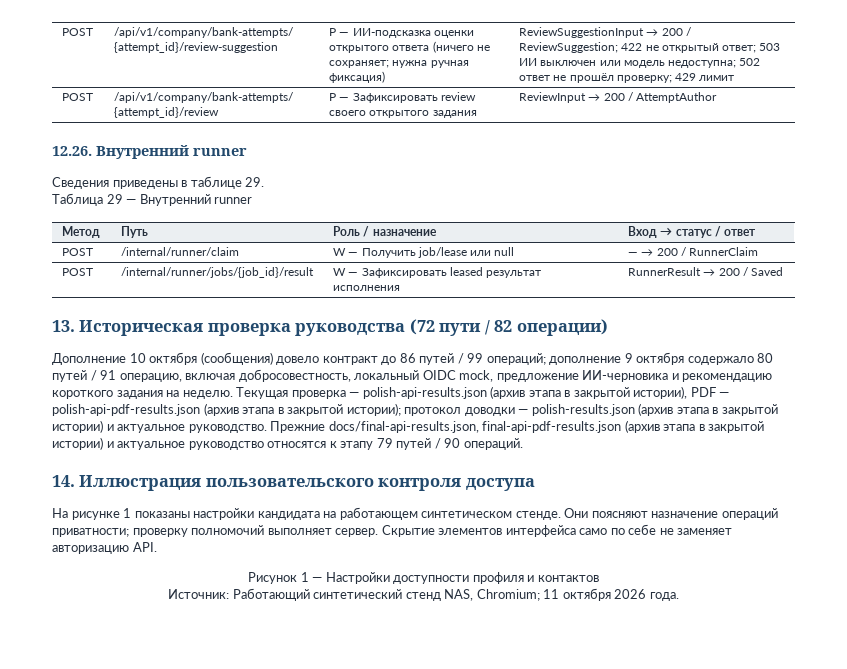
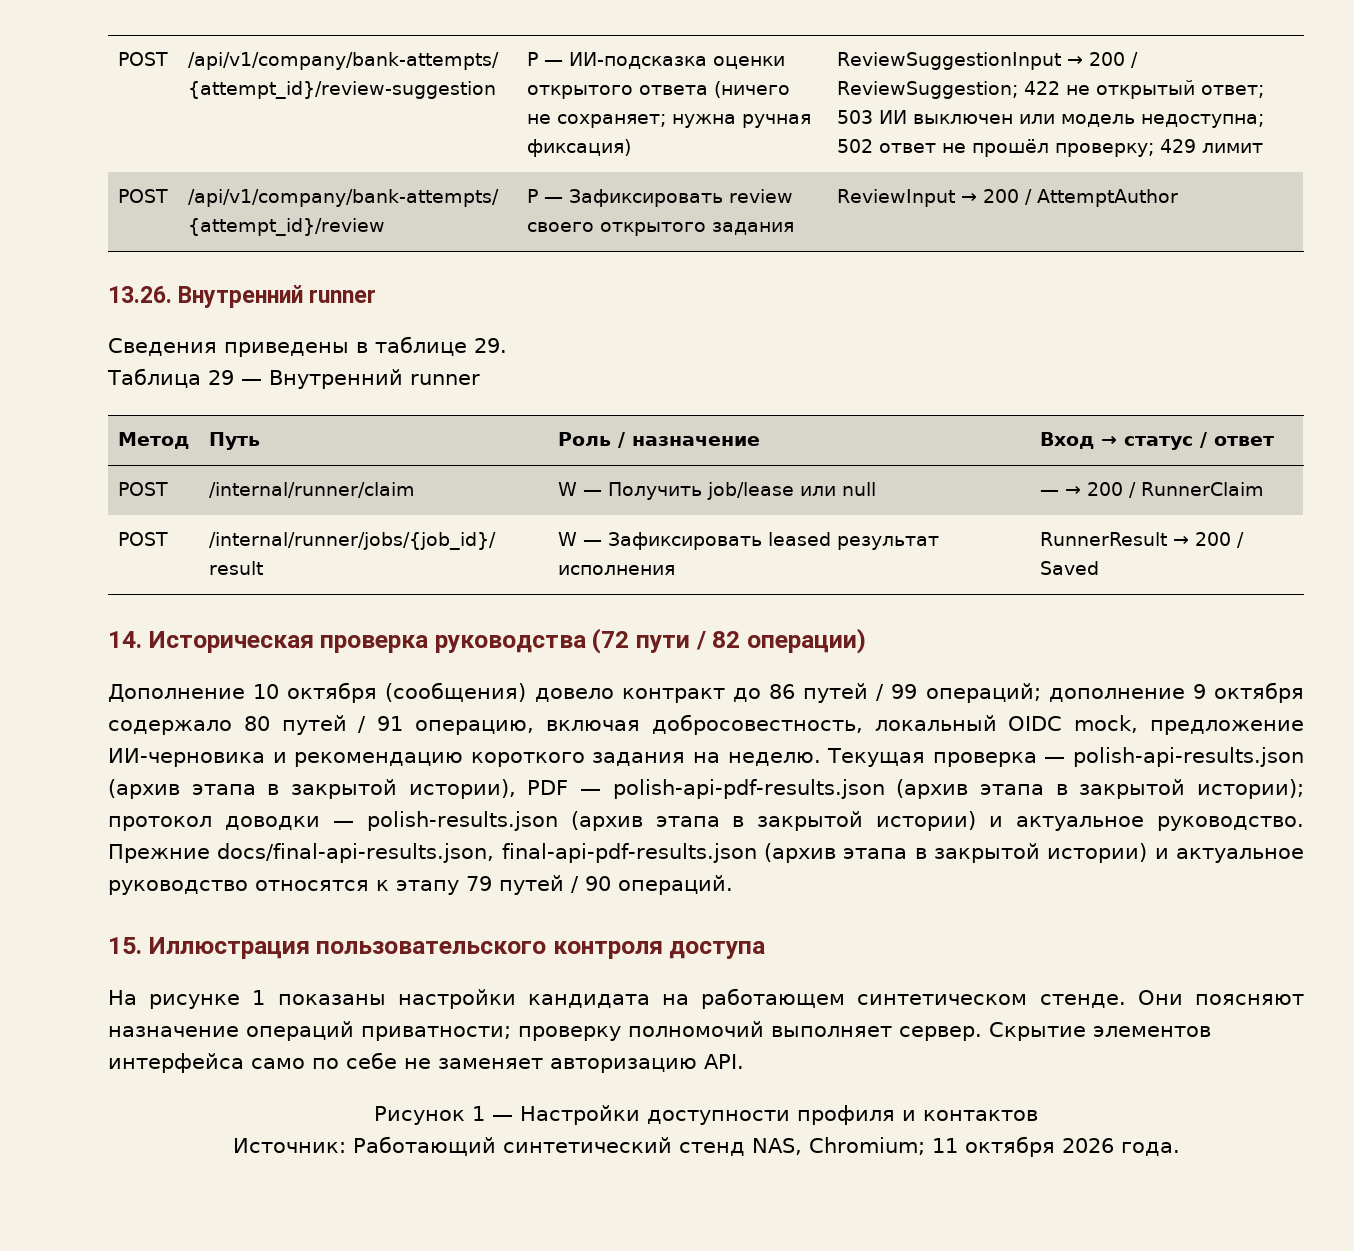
- 12.26. Внутренний runner
+ 13.26. Внутренний runner
- 13. Историческая проверка руководства (72 пути / 82 операции)
+ 14. Историческая проверка руководства (72 пути / 82 операции)
- 14. Иллюстрация пользовательского контроля доступа
+ 15. Иллюстрация пользовательского контроля доступа

